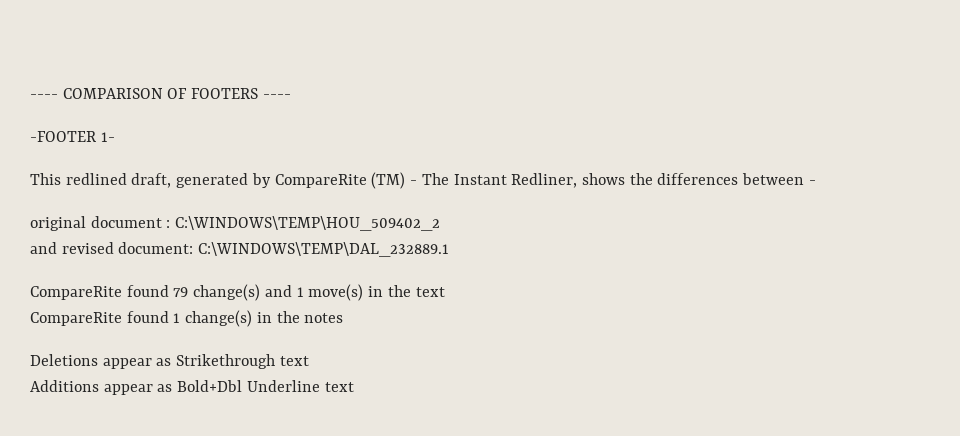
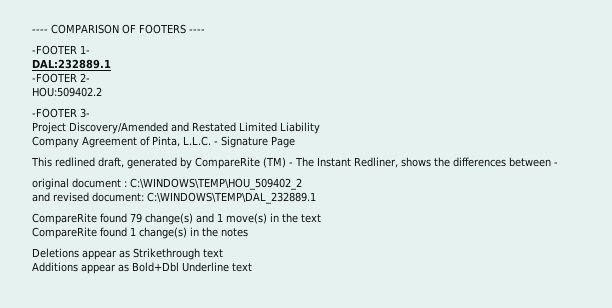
+ DAL:232889.1
+ -FOOTER 2-
+ HOU:509402.2
+ -FOOTER 3-
+ Project Discovery/Amended and Restated Limited Liability
+ Company Agreement of Pinta, L.L.C. - Signature Page

